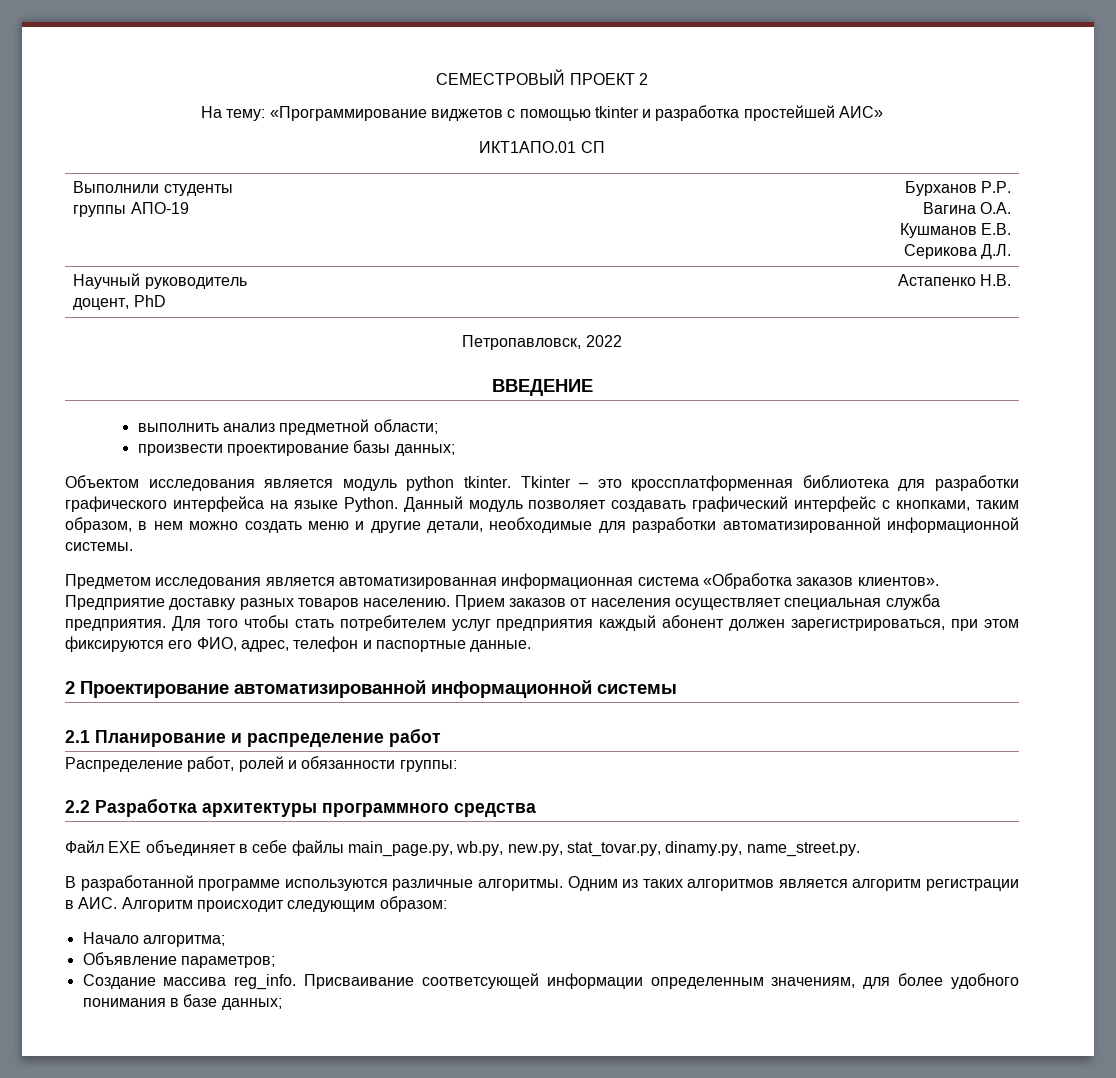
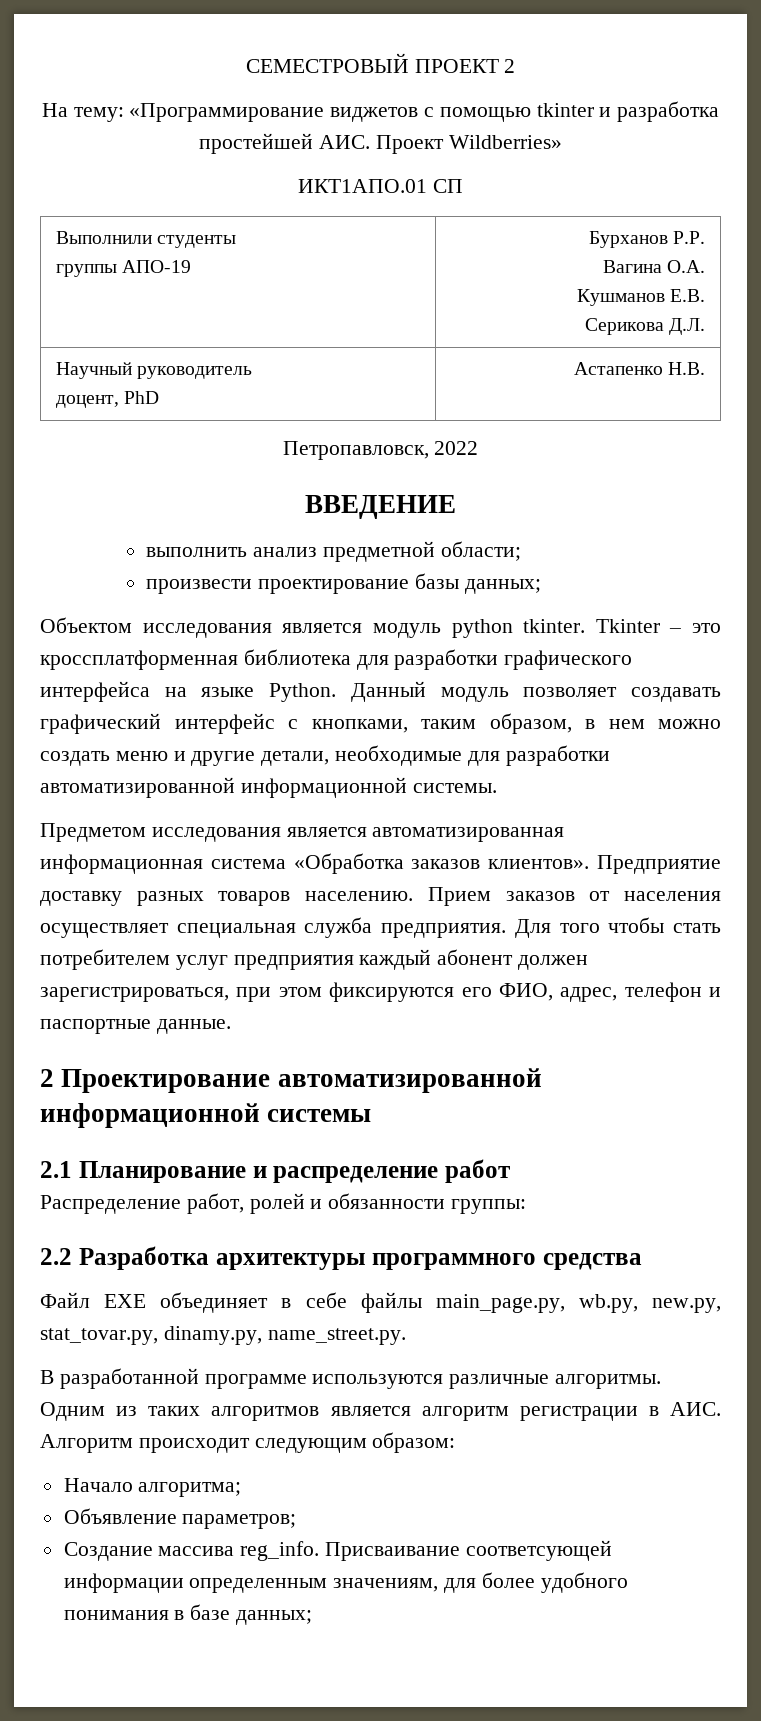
- На тему: «Программирование виджетов с помощью tkinter и разработка простейшей АИС»
+ На тему: «Программирование виджетов с помощью tkinter и разработка простейшей АИС. Проект Wildberries»

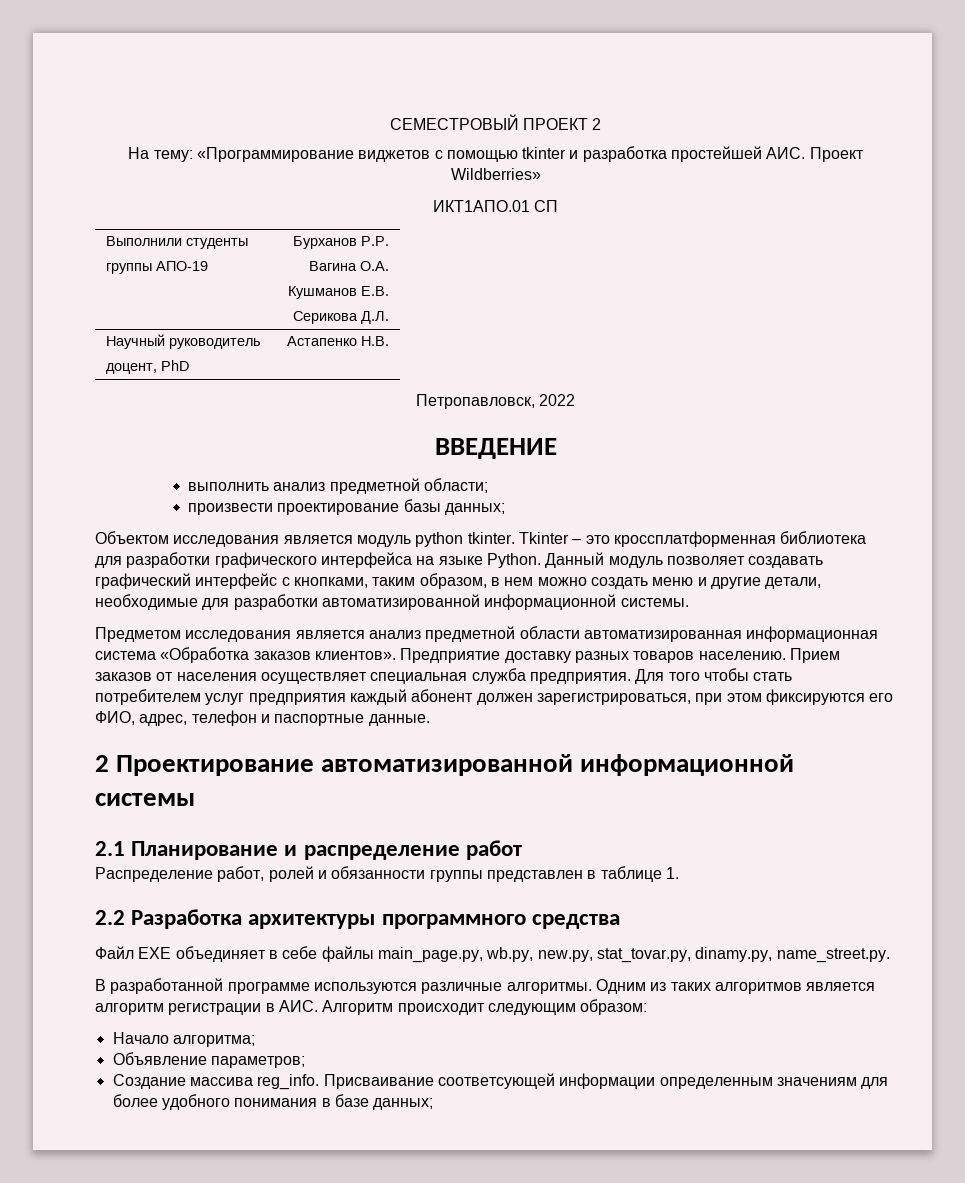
- Предметом исследования является автоматизированная информационная система «Обработка заказов клиентов».
+ Предметом исследования является анализ предметной области автоматизированная информационная система «Обработка заказов клиентов».
- Распределение работ, ролей и обязанности группы:
+ Распределение работ, ролей и обязанности группы представлен в таблице 1.
- Присваивание соответсующей информации определенным значениям, для более удобного понимания в базе данных;
+ Присваивание соответсующей информации определенным значениям для более удобного понимания в базе данных;

